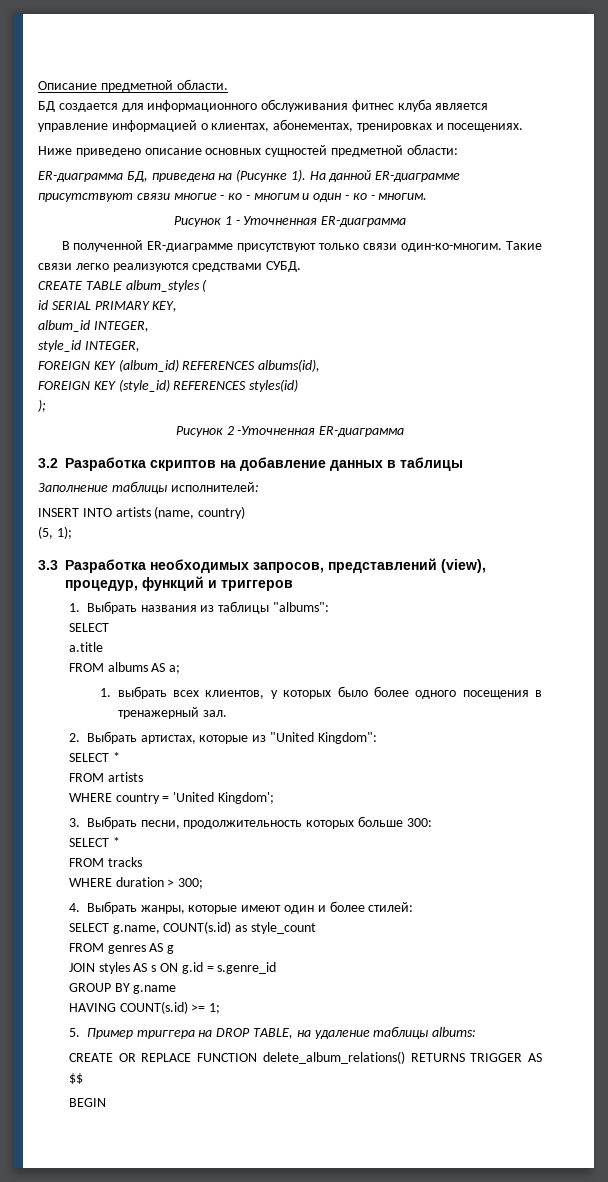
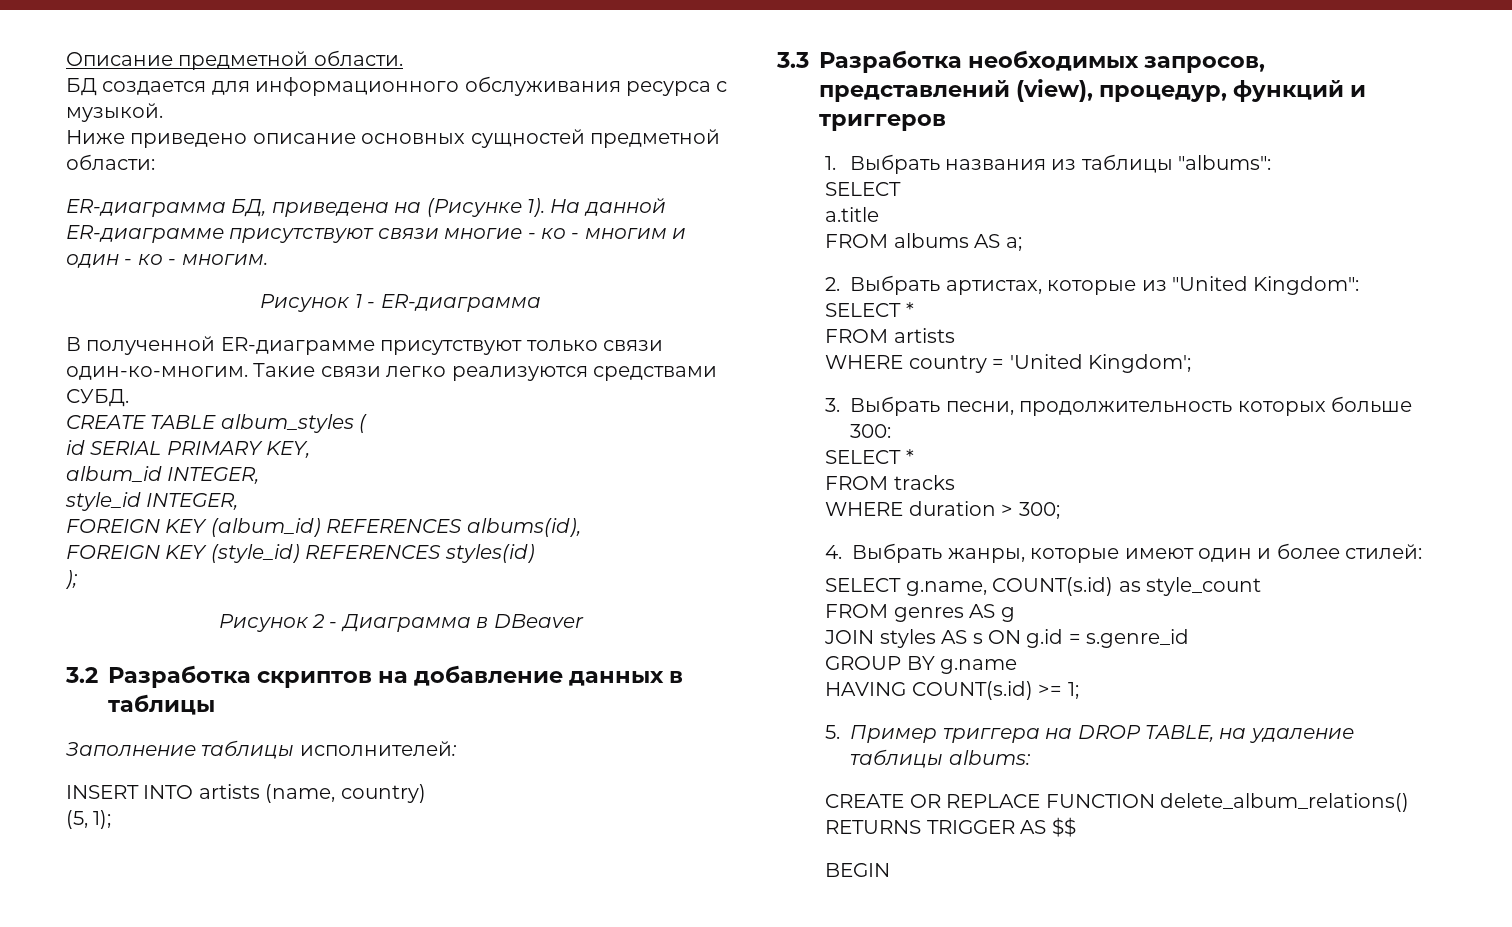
- БД создается для информационного обслуживания фитнес клуба является управление информацией о клиентах, абонементах, тренировках и посещениях.
+ БД создается для информационного обслуживания ресурса с музыкой.
- Рисунок 1 - Уточненная ER-диаграмма
+ Рисунок 1 - ER-диаграмма
- Рисунок 2 -Уточненная ER-диаграмма
+ Рисунок 2 - Диаграмма в DBeaver
- 1. выбрать всех клиентов, у которых было более одного посещения в тренажерный зал.

